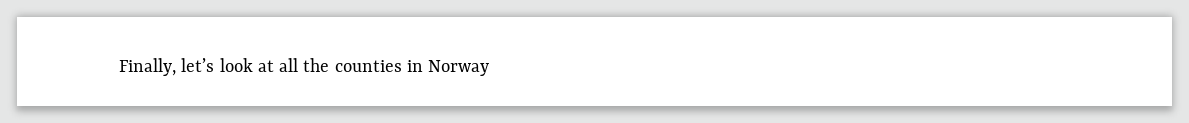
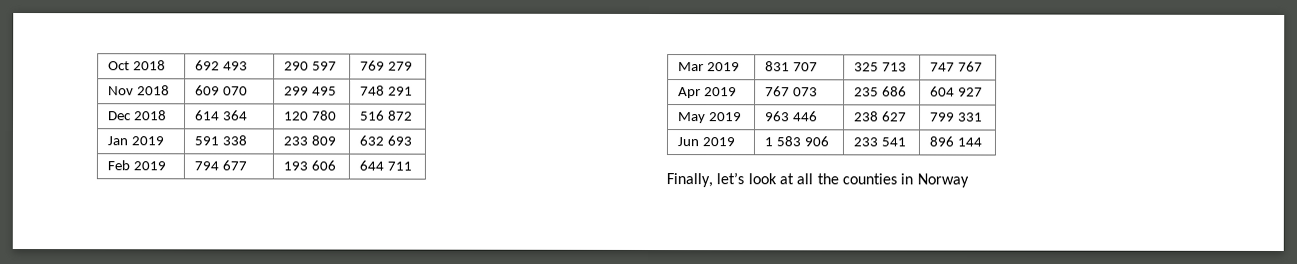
+ Oct 2018 | 692 493 | 290 597 | 769 279
+ Nov 2018 | 609 070 | 299 495 | 748 291
+ Dec 2018 | 614 364 | 120 780 | 516 872
+ Jan 2019 | 591 338 | 233 809 | 632 693
+ Feb 2019 | 794 677 | 193 606 | 644 711
+ Mar 2019 | 831 707 | 325 713 | 747 767
+ Apr 2019 | 767 073 | 235 686 | 604 927
+ May 2019 | 963 446 | 238 627 | 799 331
+ Jun 2019 | 1 583 906 | 233 541 | 896 144

